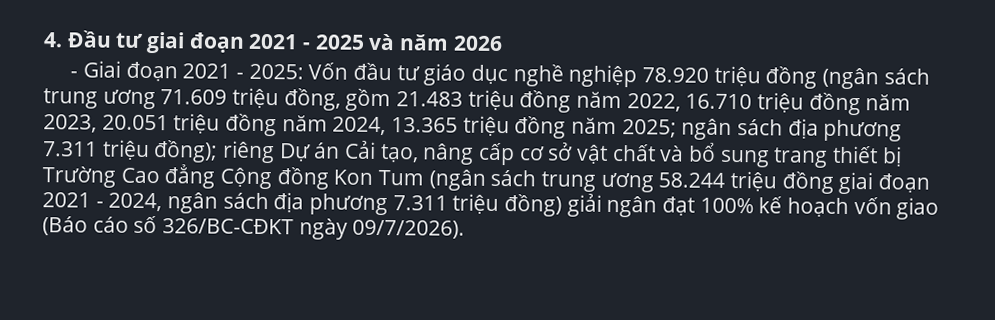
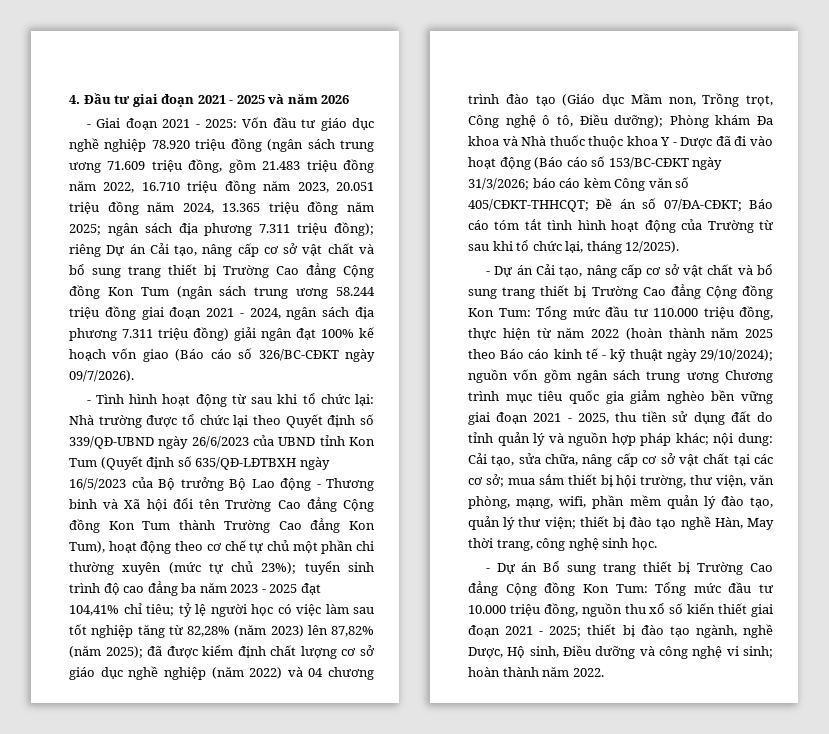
+ - Tình hình hoạt động từ sau khi tổ chức lại: Nhà trường được tổ chức lại theo Quyết định số 339/QĐ-UBND ngày 26/6/2023 của UBND tỉnh Kon Tum (Quyết định số 635/QĐ-LĐTBXH ngày 16/5/2023 của Bộ trưởng Bộ Lao động - Thương binh và Xã hội đổi tên Trường Cao đẳng Cộng đồng Kon Tum thành Trường Cao đẳng Kon Tum), hoạt động theo cơ chế tự chủ một phần chi thường xuyên (mức tự chủ 23%); tuyển sinh trình độ cao đẳng ba năm 2023 - 2025 đạt 104,41% chỉ tiêu; tỷ lệ người học có việc làm sau tốt nghiệp tăng từ 82,28% (năm 2023) lên 87,82% (năm 2025); đã được kiểm định chất lượng cơ sở giáo dục nghề nghiệp (năm 2022) và 04 chương trình đào tạo (Giáo dục Mầm non, Trồng trọt, Công nghệ ô tô, Điều dưỡng); Phòng khám Đa khoa và Nhà thuốc thuộc khoa Y - Dược đã đi vào hoạt động (Báo cáo số 153/BC-CĐKT ngày 31/3/2026; báo cáo kèm Công văn số 405/CĐKT-THHCQT; Đề án số 07/ĐA-CĐKT; Báo cáo tóm tắt tình hình hoạt động của Trường từ sau khi tổ chức lại, tháng 12/2025).
+ - Dự án Cải tạo, nâng cấp cơ sở vật chất và bổ sung trang thiết bị Trường Cao đẳng Cộng đồng Kon Tum: Tổng mức đầu tư 110.000 triệu đồng, thực hiện từ năm 2022 (hoàn thành năm 2025 theo Báo cáo kinh tế - kỹ thuật ngày 29/10/2024); nguồn vốn gồm ngân sách trung ương Chương trình mục tiêu quốc gia giảm nghèo bền vững giai đoạn 2021 - 2025, thu tiền sử dụng đất do tỉnh quản lý và nguồn hợp pháp khác; nội dung: Cải tạo, sửa chữa, nâng cấp cơ sở vật chất tại các cơ sở; mua sắm thiết bị hội trường, thư viện, văn phòng, mạng, wifi, phần mềm quản lý đào tạo, quản lý thư viện; thiết bị đào tạo nghề Hàn, May thời trang, công nghệ sinh học.
+ - Dự án Bổ sung trang thiết bị Trường Cao đẳng Cộng đồng Kon Tum: Tổng mức đầu tư 10.000 triệu đồng, nguồn thu xổ số kiến thiết giai đoạn 2021 - 2025; thiết bị đào tạo ngành, nghề Dược, Hộ sinh, Điều dưỡng và công nghệ vi sinh; hoàn thành năm 2022.

